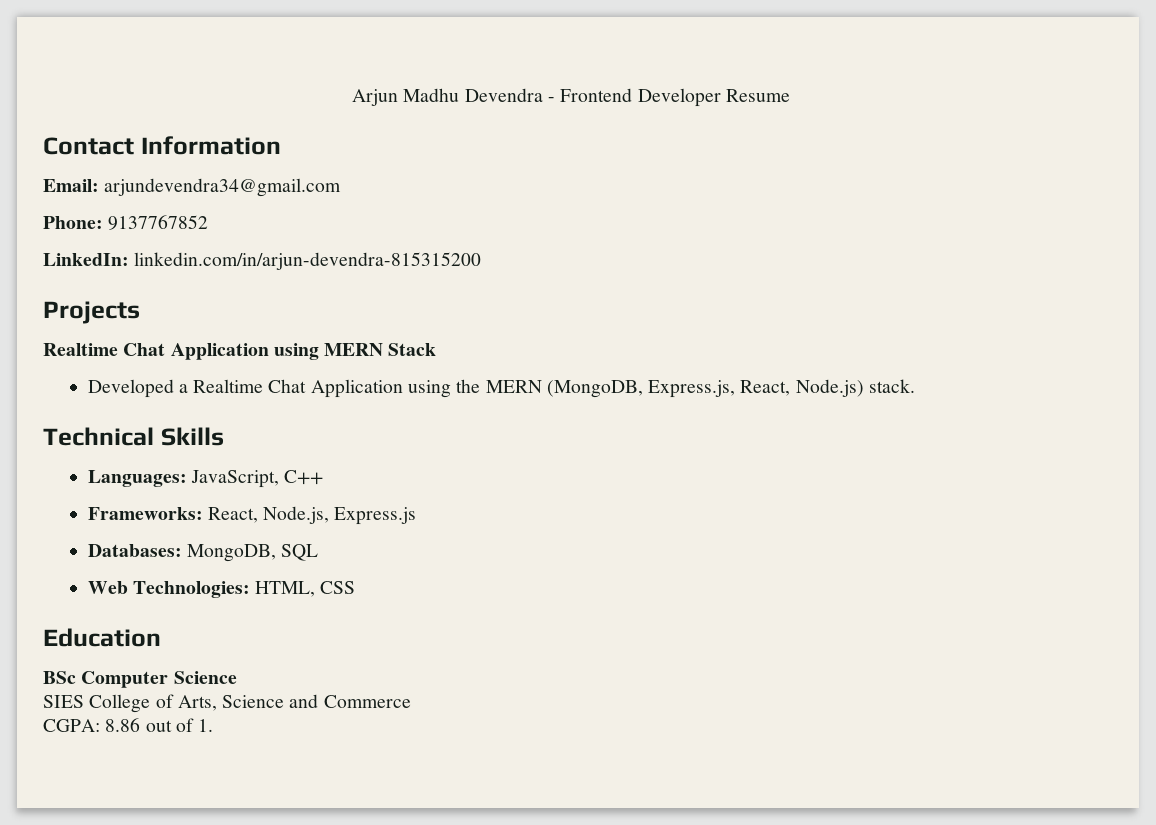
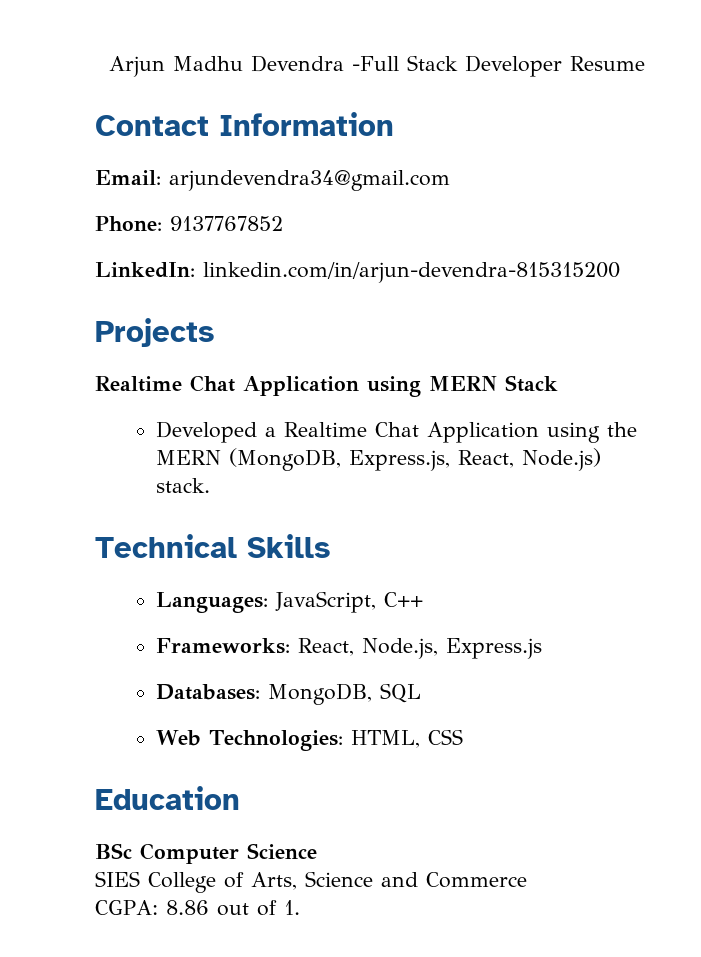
- Arjun Madhu Devendra - Frontend Developer Resume
+ Arjun Madhu Devendra -Full Stack Developer Resume

